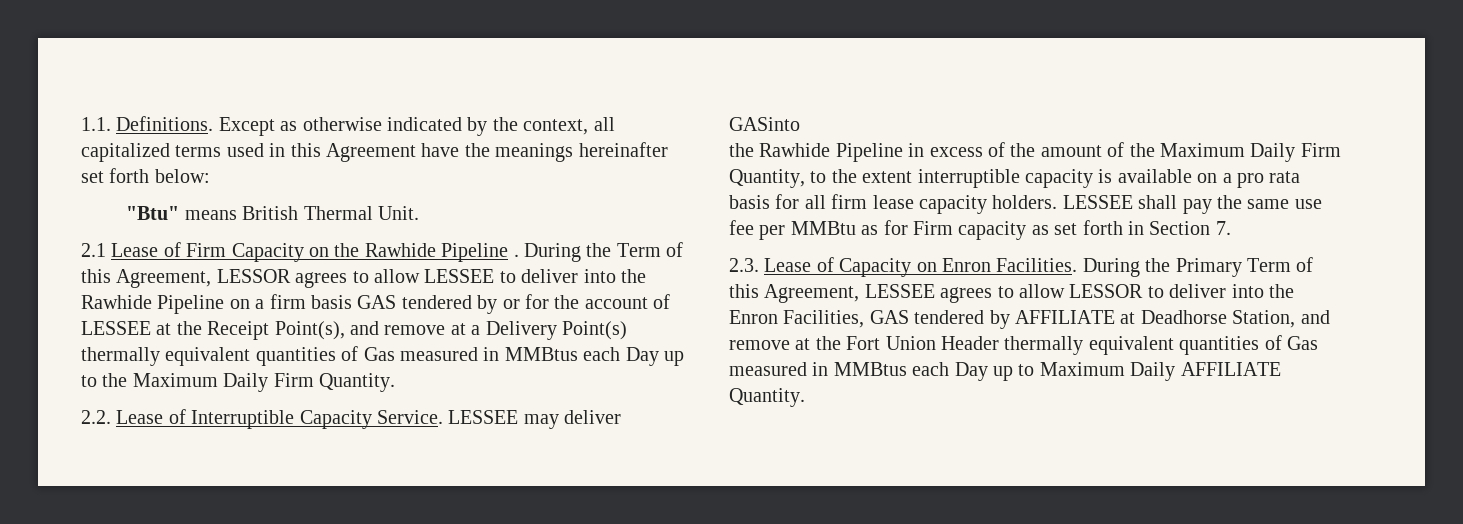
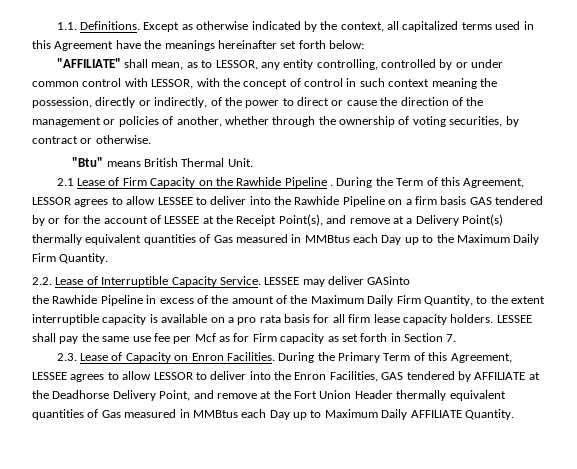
+ "AFFILIATE" shall mean, as to LESSOR, any entity controlling, controlled by or under common control with LESSOR, with the concept of control in such context meaning the possession, directly or indirectly, of the power to direct or cause the direction of the management or policies of another, whether through the ownership of voting securities, by contract or otherwise.
- LESSEE shall pay the same use fee per MMBtu as for Firm capacity as set forth in Section 7.
+ LESSEE shall pay the same use fee per Mcf as for Firm capacity as set forth in Section 7.
- During the Primary Term of this Agreement, LESSEE agrees to allow LESSOR to deliver into the Enron Facilities, GAS tendered by AFFILIATE at Deadhorse Station, and remove at the Fort Union Header thermally equivalent quantities of Gas measured in MMBtus each Day up to Maximum Daily AFFILIATE Quantity.
+ During the Primary Term of this Agreement, LESSEE agrees to allow LESSOR to deliver into the Enron Facilities, GAS tendered by AFFILIATE at the Deadhorse Delivery Point, and remove at the Fort Union Header thermally equivalent quantities of Gas measured in MMBtus each Day up to Maximum Daily AFFILIATE Quantity.

